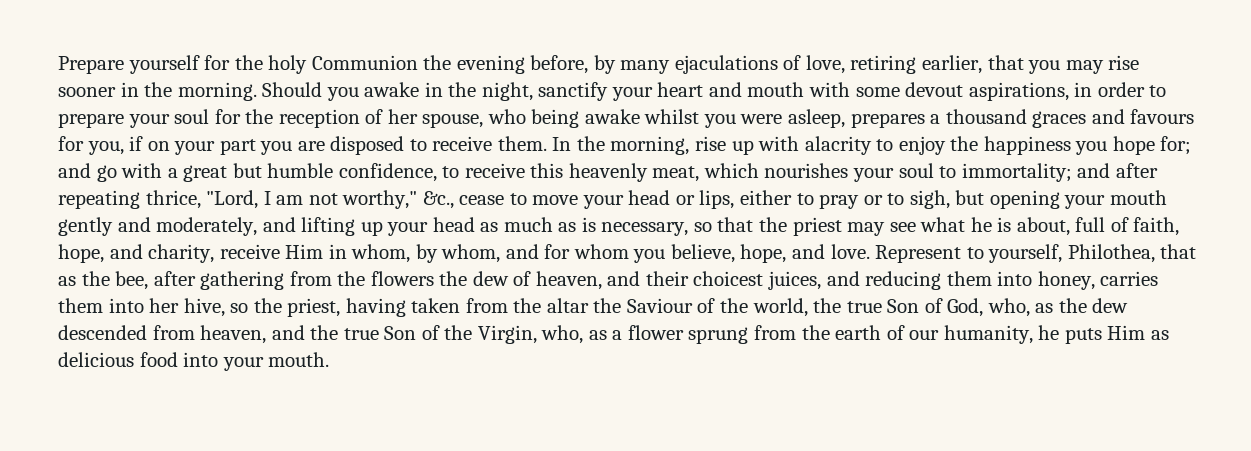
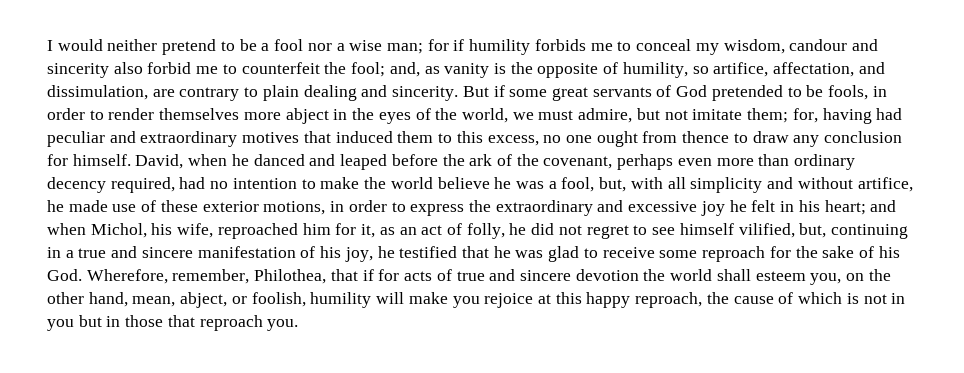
- Prepare yourself for the holy Communion the evening before, by many ejaculations of love, retiring earlier, that you may rise sooner in the morning. Should you awake in the night, sanctify your heart and mouth with some devout aspirations, in order to prepare your soul for the reception of her spouse, who being awake whilst you were asleep, prepares a thousand graces and favours for you, if on your part you are disposed to receive them. In the morning, rise up with alacrity to enjoy the happiness you hope for; and go with a great but humble confidence, to receive this heavenly meat, which nourishes your soul to immortality; and after repeating thrice, "Lord, I am not worthy," &c., cease to move your head or lips, either to pray or to sigh, but opening your mouth gently and moderately, and lifting up your head as much as is necessary, so that the priest may see what he is about, full of faith, hope, and charity, receive Him in whom, by whom, and for whom you believe, hope, and love. Represent to yourself, Philothea, that as the bee, after gathering from the flowers the dew of heaven, and their choicest juices, and reducing them into honey, carries them into her hive, so the priest, having taken from the altar the Saviour of the world, the true Son of God, who, as the dew descended from heaven, and the true Son of the Virgin, who, as a flower sprung from the earth of our humanity, he puts Him as delicious food into your mouth.
+ I would neither pretend to be a fool nor a wise man; for if humility forbids me to conceal my wisdom, candour and sincerity also forbid me to counterfeit the fool; and, as vanity is the opposite of humility, so artifice, affectation, and dissimulation, are contrary to plain dealing and sincerity. But if some great servants of God pretended to be fools, in order to render themselves more abject in the eyes of the world, we must admire, but not imitate them; for, having had peculiar and extraordinary motives that induced them to this excess, no one ought from thence to draw any conclusion for himself. David, when he danced and leaped before the ark of the covenant, perhaps even more than ordinary decency required, had no intention to make the world believe he was a fool, but, with all simplicity and without artifice, he made use of these exterior motions, in order to express the extraordinary and excessive joy he felt in his heart; and when Michol, his wife, reproached him for it, as an act of folly, he did not regret to see himself vilified, but, continuing in a true and sincere manifestation of his joy, he testified that he was glad to receive some reproach for the sake of his God. Wherefore, remember, Philothea, that if for acts of true and sincere devotion the world shall esteem you, on the other hand, mean, abject, or foolish, humility will make you rejoice at this happy reproach, the cause of which is not in you but in those that reproach you.

